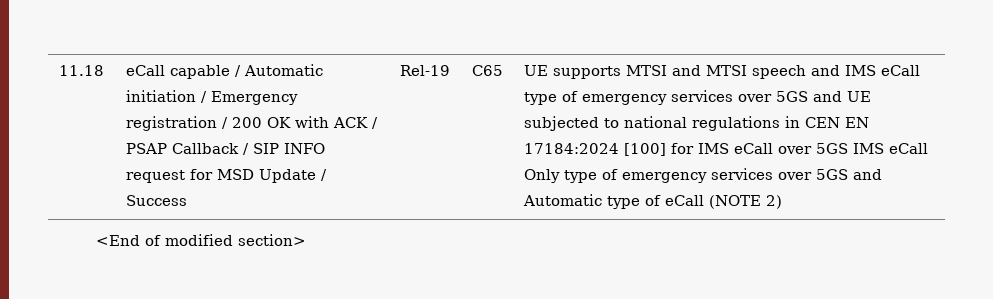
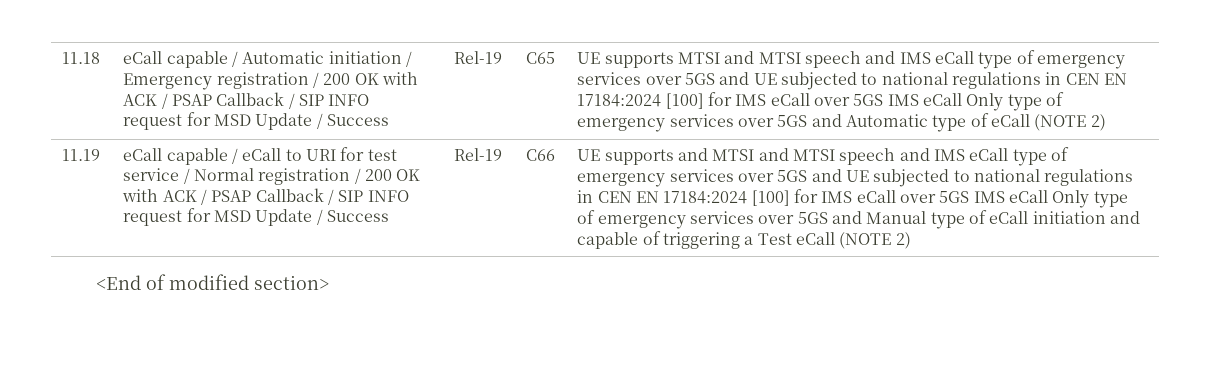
+ 11.19 | eCall capable / eCall to URI for test service / Normal registration / 200 OK with ACK / PSAP Callback / SIP INFO request for MSD Update / Success | Rel-19 | C66 | UE supports and MTSI and MTSI speech and IMS eCall type of emergency services over 5GS and UE subjected to national regulations in CEN EN 17184:2024 [100] for IMS eCall over 5GS IMS eCall Only type of emergency services over 5GS and Manual type of eCall initiation and capable of triggering a Test eCall (NOTE 2)

